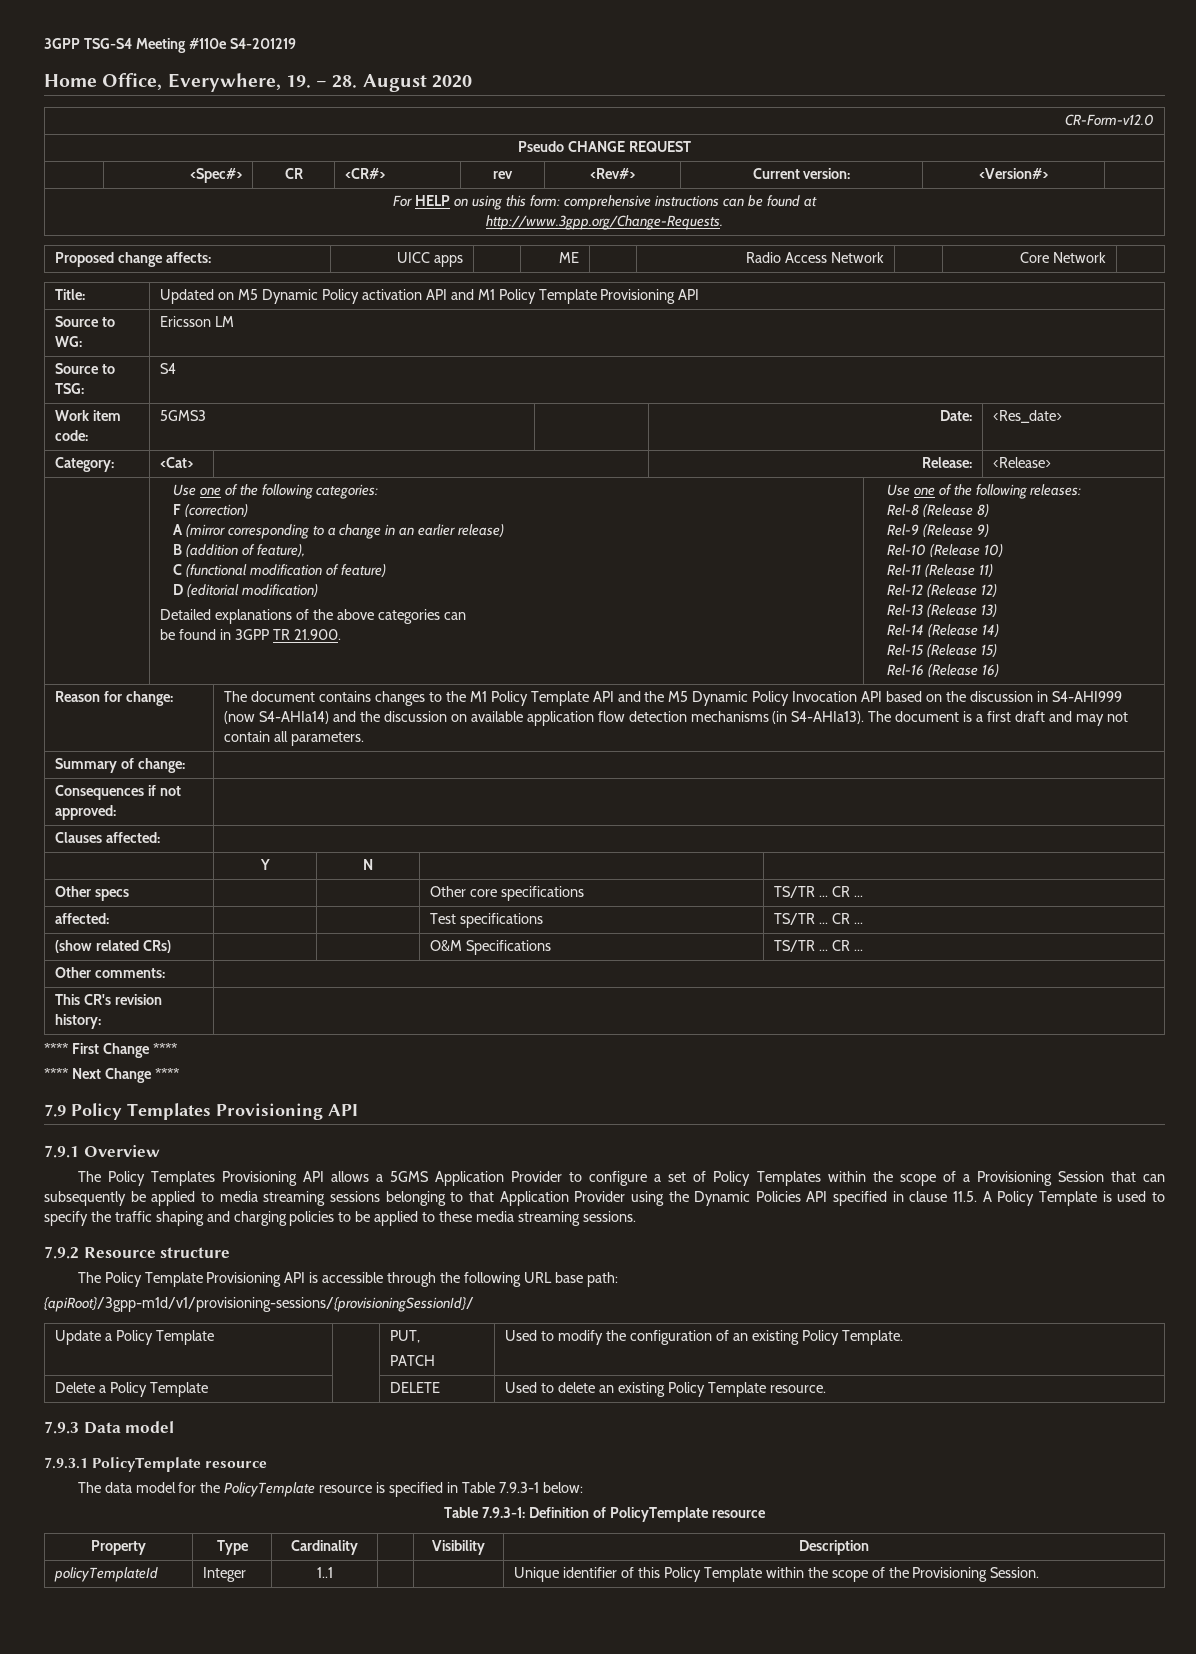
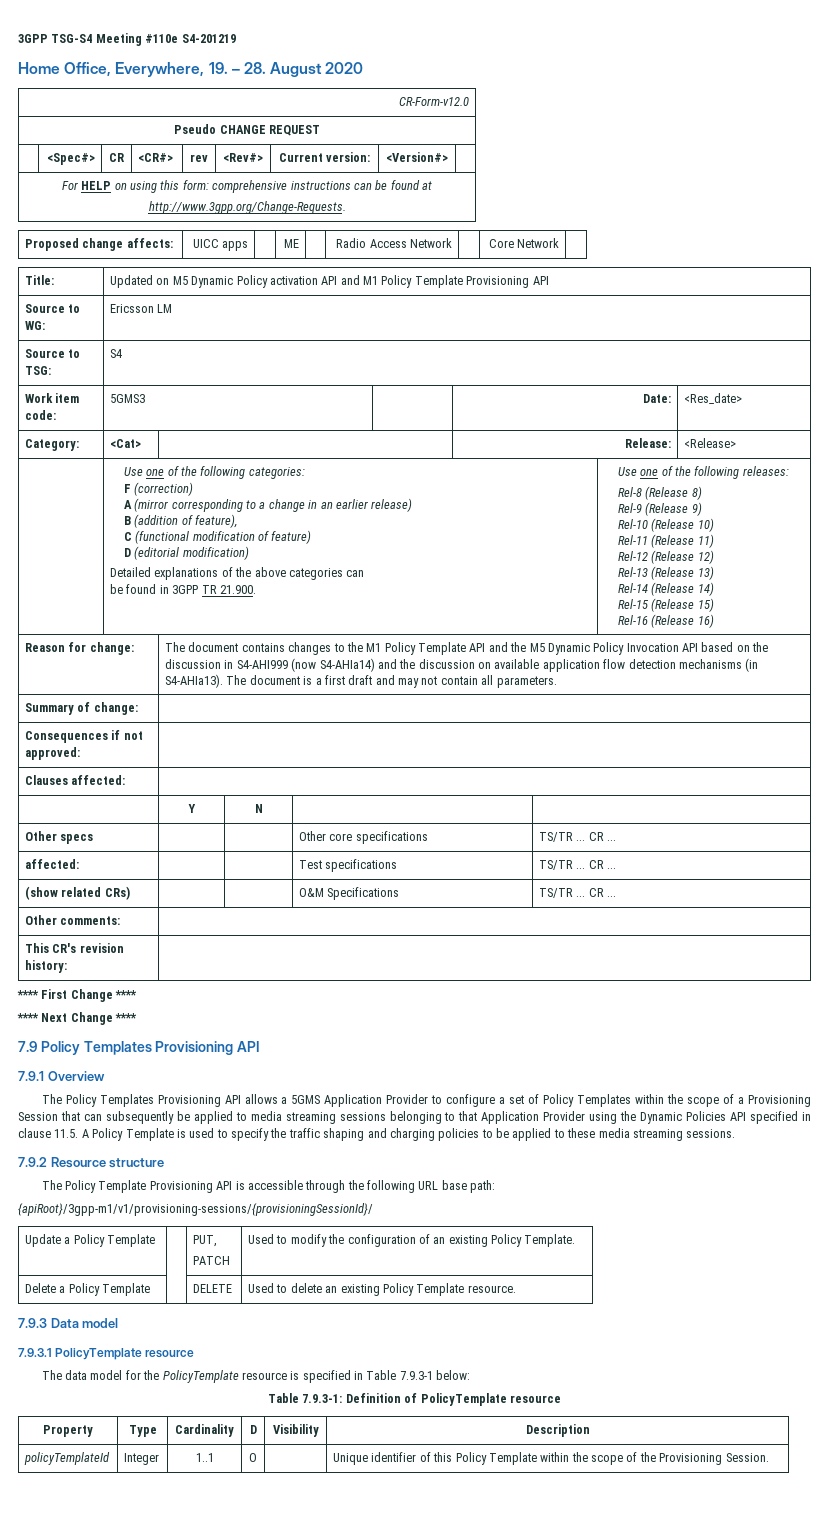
- {apiRoot}/3gpp-m1d/v1/provisioning-sessions/{provisioningSessionId}/
+ {apiRoot}/3gpp-m1/v1/provisioning-sessions/{provisioningSessionId}/
- Property | Type | Cardinality | | Visibility | Description
+ Property | Type | Cardinality | D | Visibility | Description
- policyTemplateId | Integer | 1..1 | | | Unique identifier of this Policy Template within the scope of the Provisioning Session.
+ policyTemplateId | Integer | 1..1 | O | | Unique identifier of this Policy Template within the scope of the Provisioning Session.

